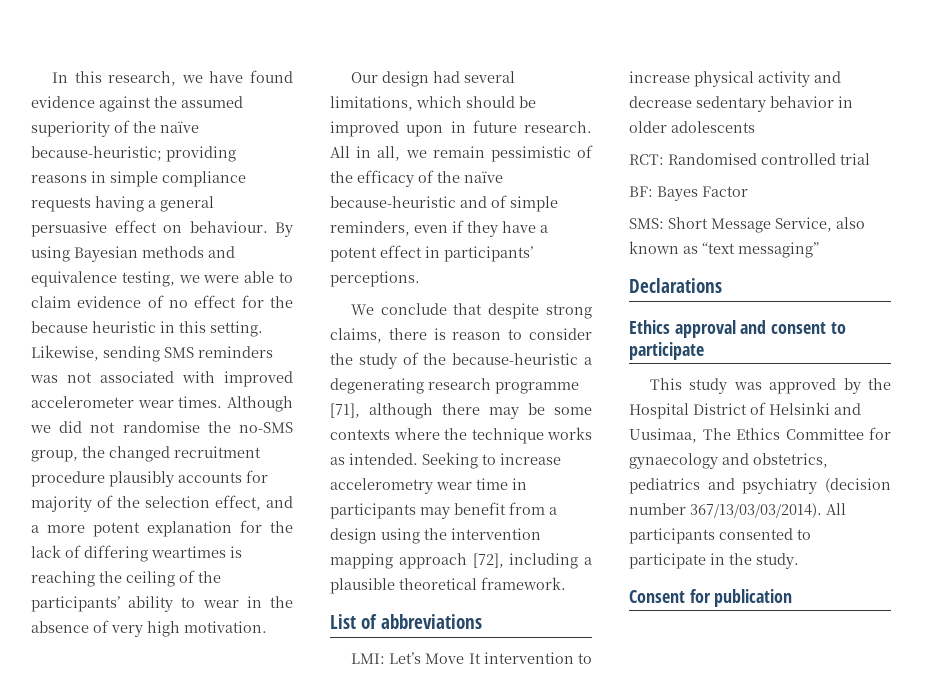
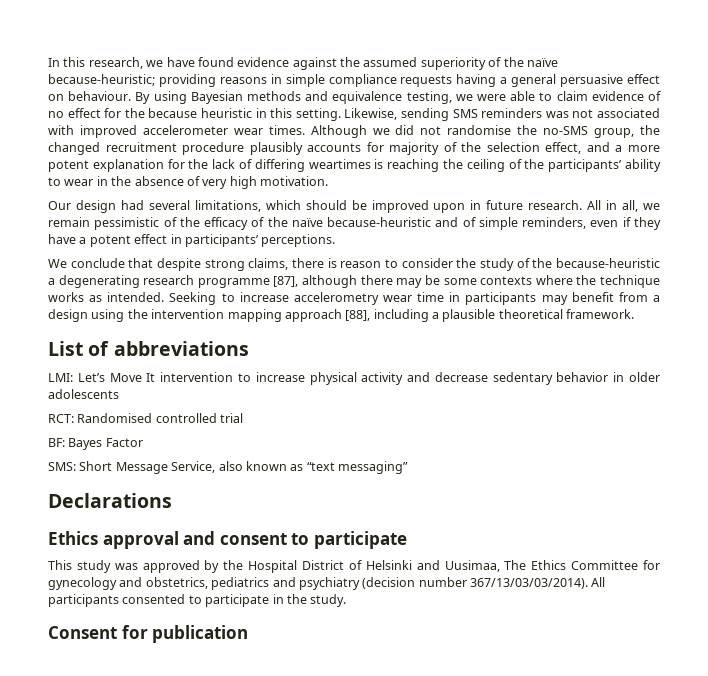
- We conclude that despite strong claims, there is reason to consider the study of the because-heuristic a degenerating research programme [71], although there may be some contexts where the technique works as intended.
+ We conclude that despite strong claims, there is reason to consider the study of the because-heuristic a degenerating research programme [87], although there may be some contexts where the technique works as intended.
- Seeking to increase accelerometry wear time in participants may benefit from a design using the intervention mapping approach [72], including a plausible theoretical framework.
+ Seeking to increase accelerometry wear time in participants may benefit from a design using the intervention mapping approach [88], including a plausible theoretical framework.
- This study was approved by the Hospital District of Helsinki and Uusimaa, The Ethics Committee for gynaecology and obstetrics, pediatrics and psychiatry (decision number 367/13/03/03/2014).
+ This study was approved by the Hospital District of Helsinki and Uusimaa, The Ethics Committee for gynecology and obstetrics, pediatrics and psychiatry (decision number 367/13/03/03/2014).

